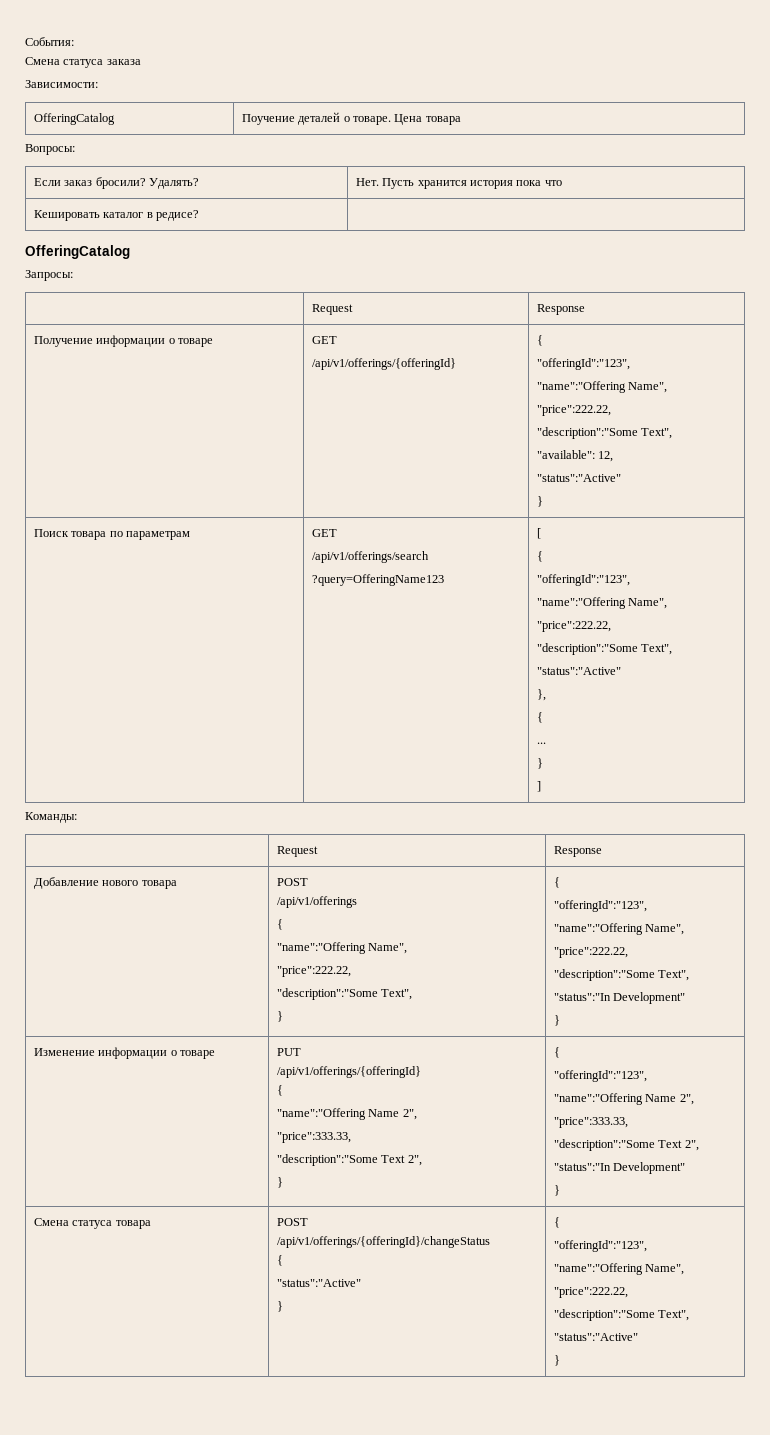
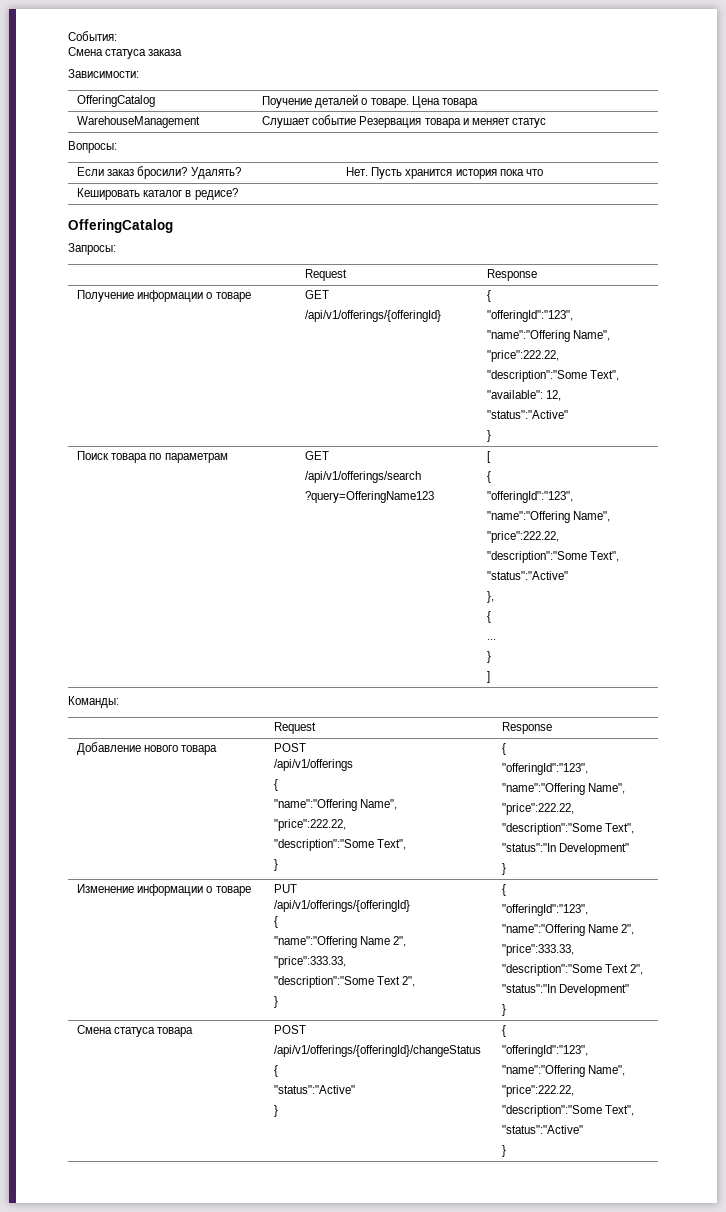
+ WarehouseManagement | Слушает событие Резервация товара и меняет статус

